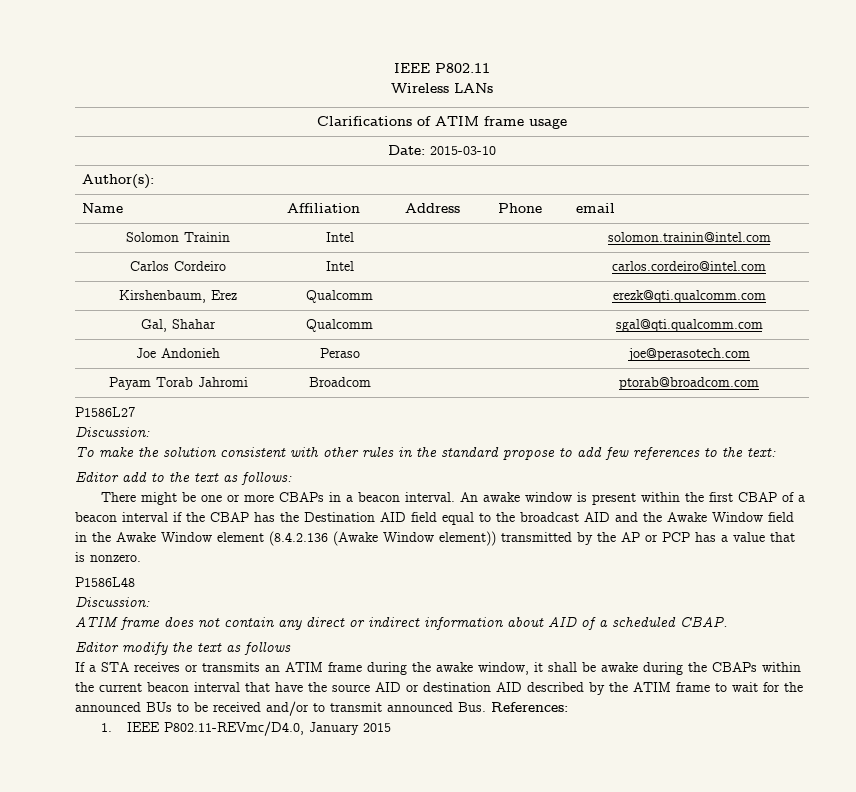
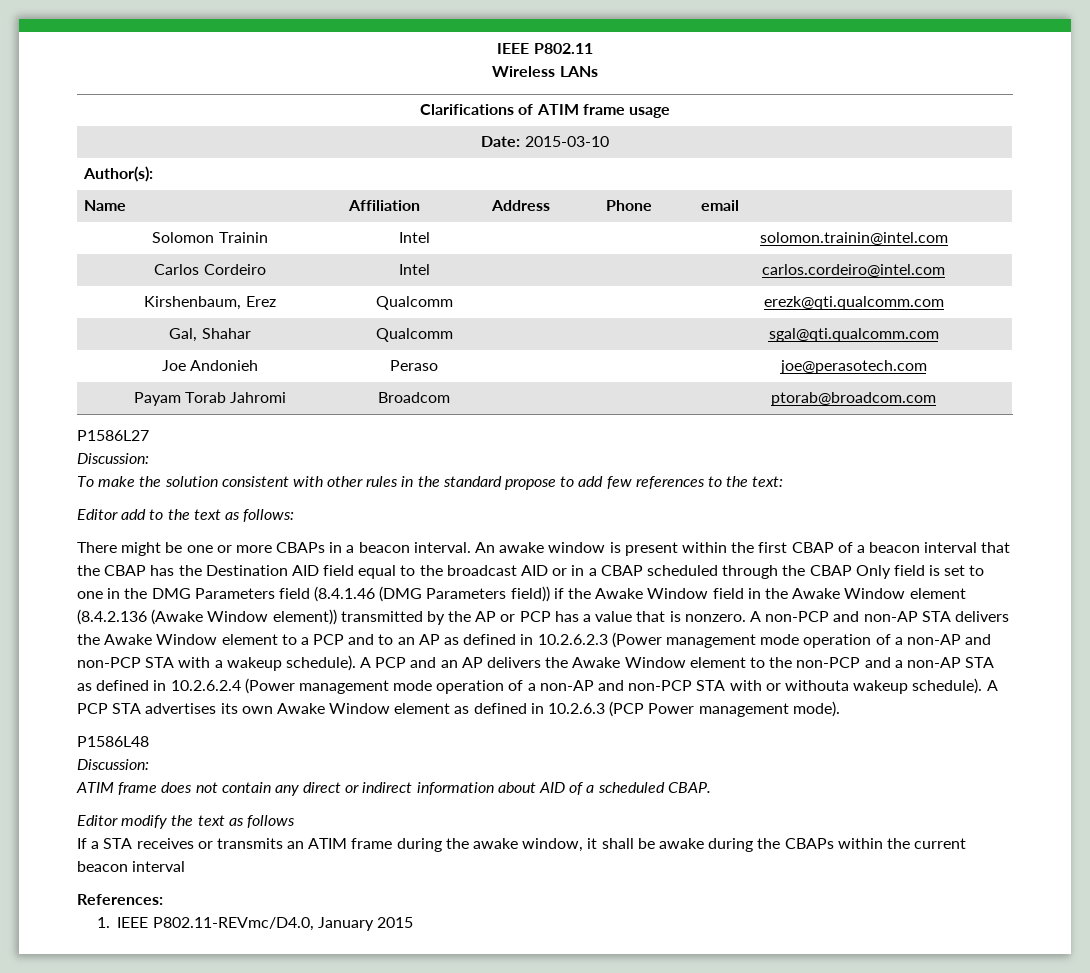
- An awake window is present within the first CBAP of a beacon interval if the CBAP has the Destination AID field equal to the broadcast AID and the Awake Window field in the Awake Window element (8.4.2.136 (Awake Window element)) transmitted by the AP or PCP has a value that is nonzero.
+ An awake window is present within the first CBAP of a beacon interval that the CBAP has the Destination AID field equal to the broadcast AID or in a CBAP scheduled through the CBAP Only field is set to one in the DMG Parameters field (8.4.1.46 (DMG Parameters field)) if the Awake Window field in the Awake Window element (8.4.2.136 (Awake Window element)) transmitted by the AP or PCP has a value that is nonzero. A non-PCP and non-AP STA delivers the Awake Window element to a PCP and to an AP as defined in 10.2.6.2.3 (Power management mode operation of a non-AP and non-PCP STA with a wakeup schedule). A PCP and an AP delivers the Awake Window element to the non-PCP and a non-AP STA as defined in 10.2.6.2.4 (Power management mode operation of a non-AP and non-PCP STA with or withouta wakeup schedule). A PCP STA advertises its own Awake Window element as defined in 10.2.6.3 (PCP Power management mode).
- If a STA receives or transmits an ATIM frame during the awake window, it shall be awake during the CBAPs within the current beacon interval that have the source AID or destination AID described by the ATIM frame to wait for the announced BUs to be received and/or to transmit announced Bus. References:
+ If a STA receives or transmits an ATIM frame during the awake window, it shall be awake during the CBAPs within the current beacon interval
+ References:

